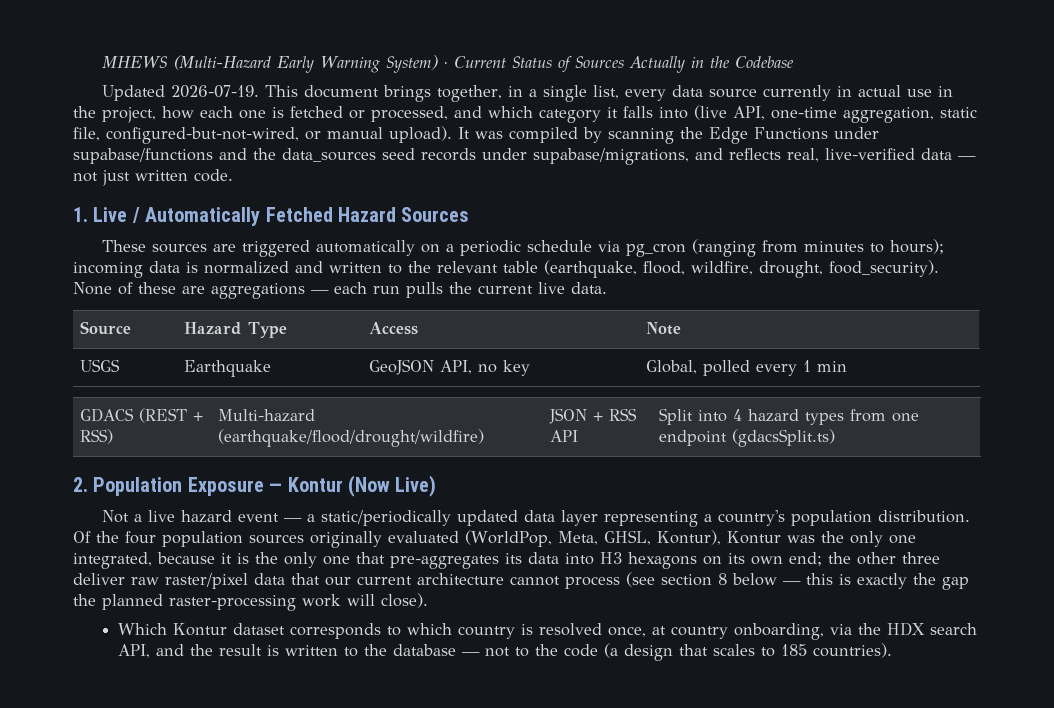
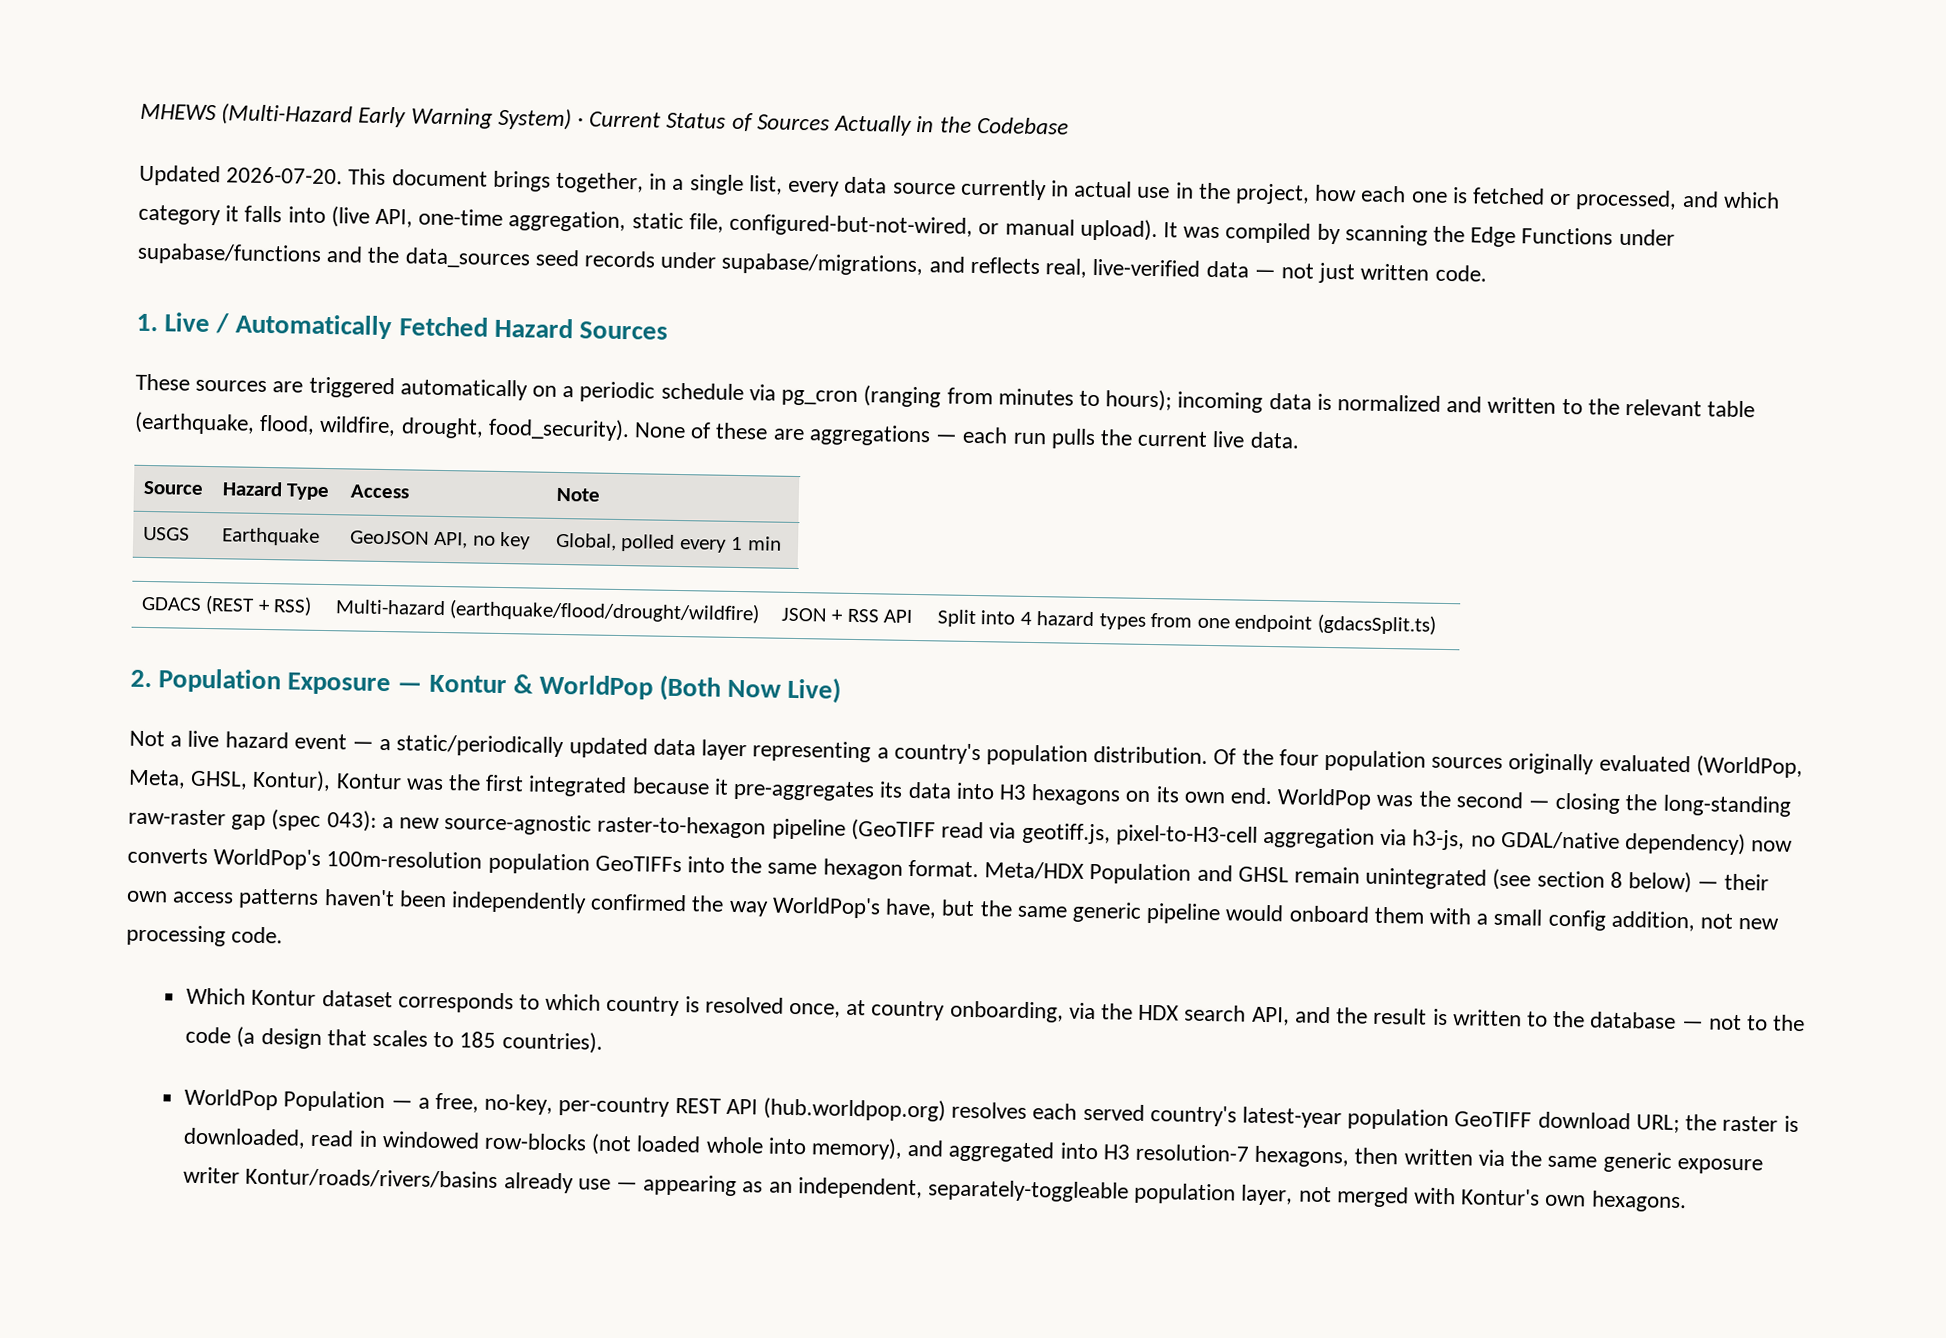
- Updated 2026-07-19.
+ Updated 2026-07-20.
- 2. Population Exposure — Kontur (Now Live)
+ 2. Population Exposure — Kontur & WorldPop (Both Now Live)
- Of the four population sources originally evaluated (WorldPop, Meta, GHSL, Kontur), Kontur was the only one integrated, because it is the only one that pre-aggregates its data into H3 hexagons on its own end; the other three deliver raw raster/pixel data that our current architecture cannot process (see section 8 below — this is exactly the gap the planned raster-processing work will close).
+ Of the four population sources originally evaluated (WorldPop, Meta, GHSL, Kontur), Kontur was the first integrated because it pre-aggregates its data into H3 hexagons on its own end. WorldPop was the second — closing the long-standing raw-raster gap (spec 043): a new source-agnostic raster-to-hexagon pipeline (GeoTIFF read via geotiff.js, pixel-to-H3-cell aggregation via h3-js, no GDAL/native dependency) now converts WorldPop's 100m-resolution population GeoTIFFs into the same hexagon format. Meta/HDX Population and GHSL remain unintegrated (see section 8 below) — their own access patterns haven't been independently confirmed the way WorldPop's have, but the same generic pipeline would onboard them with a small config addition, not new processing code.
+ WorldPop Population — a free, no-key, per-country REST API (hub.worldpop.org) resolves each served country's latest-year population GeoTIFF download URL; the raster is downloaded, read in windowed row-blocks (not loaded whole into memory), and aggregated into H3 resolution-7 hexagons, then written via the same generic exposure writer Kontur/roads/rivers/basins already use — appearing as an independent, separately-toggleable population layer, not merged with Kontur's own hexagons.

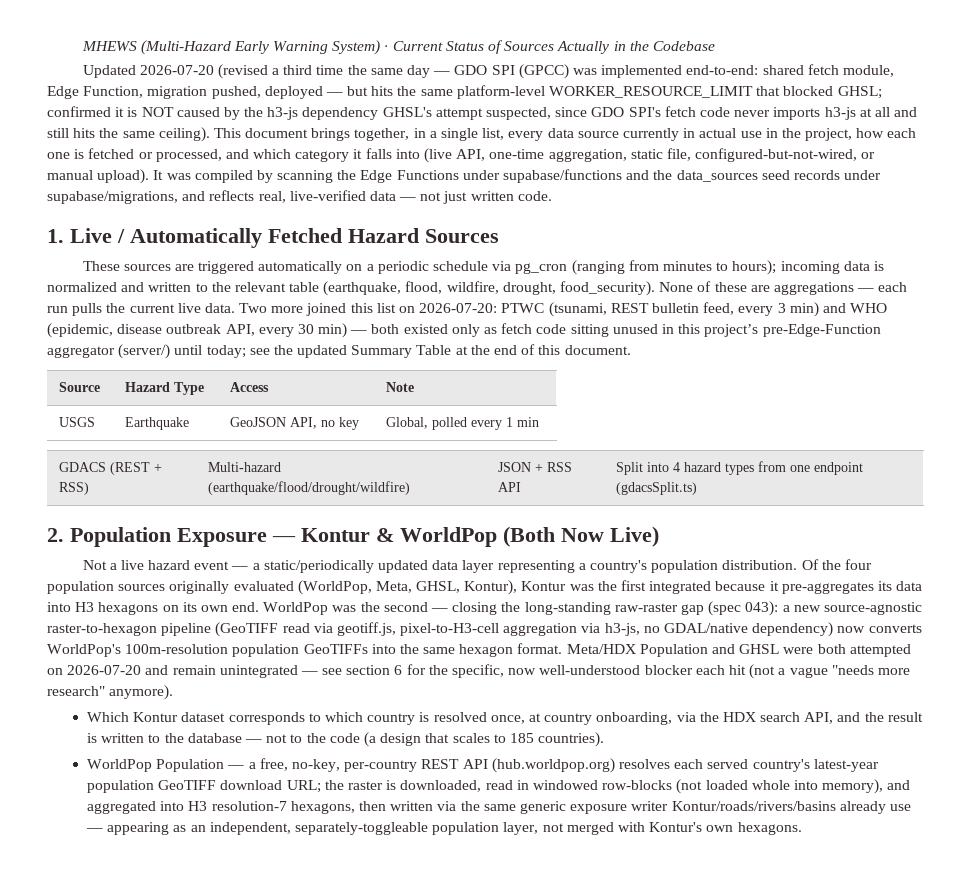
- Updated 2026-07-20.
+ Updated 2026-07-20 (revised a third time the same day — GDO SPI (GPCC) was implemented end-to-end: shared fetch module, Edge Function, migration pushed, deployed — but hits the same platform-level WORKER_RESOURCE_LIMIT that blocked GHSL; confirmed it is NOT caused by the h3-js dependency GHSL's attempt suspected, since GDO SPI's fetch code never imports h3-js at all and still hits the same ceiling).
+ Two more joined this list on 2026-07-20: PTWC (tsunami, REST bulletin feed, every 3 min) and WHO (epidemic, disease outbreak API, every 30 min) — both existed only as fetch code sitting unused in this project’s pre-Edge-Function aggregator (server/) until today; see the updated Summary Table at the end of this document.
- Meta/HDX Population and GHSL remain unintegrated (see section 8 below) — their own access patterns haven't been independently confirmed the way WorldPop's have, but the same generic pipeline would onboard them with a small config addition, not new processing code.
+ Meta/HDX Population and GHSL were both attempted on 2026-07-20 and remain unintegrated — see section 6 for the specific, now well-understood blocker each hit (not a vague "needs more research" anymore).

